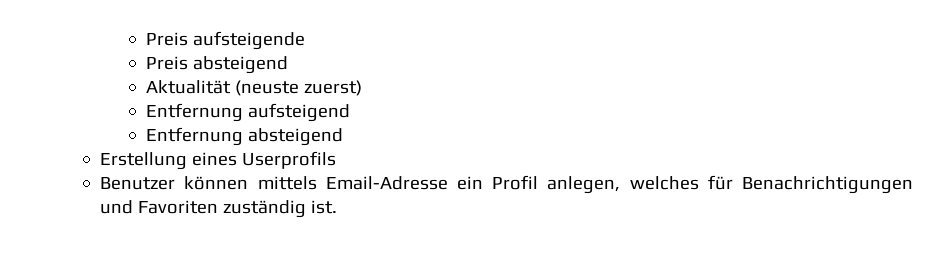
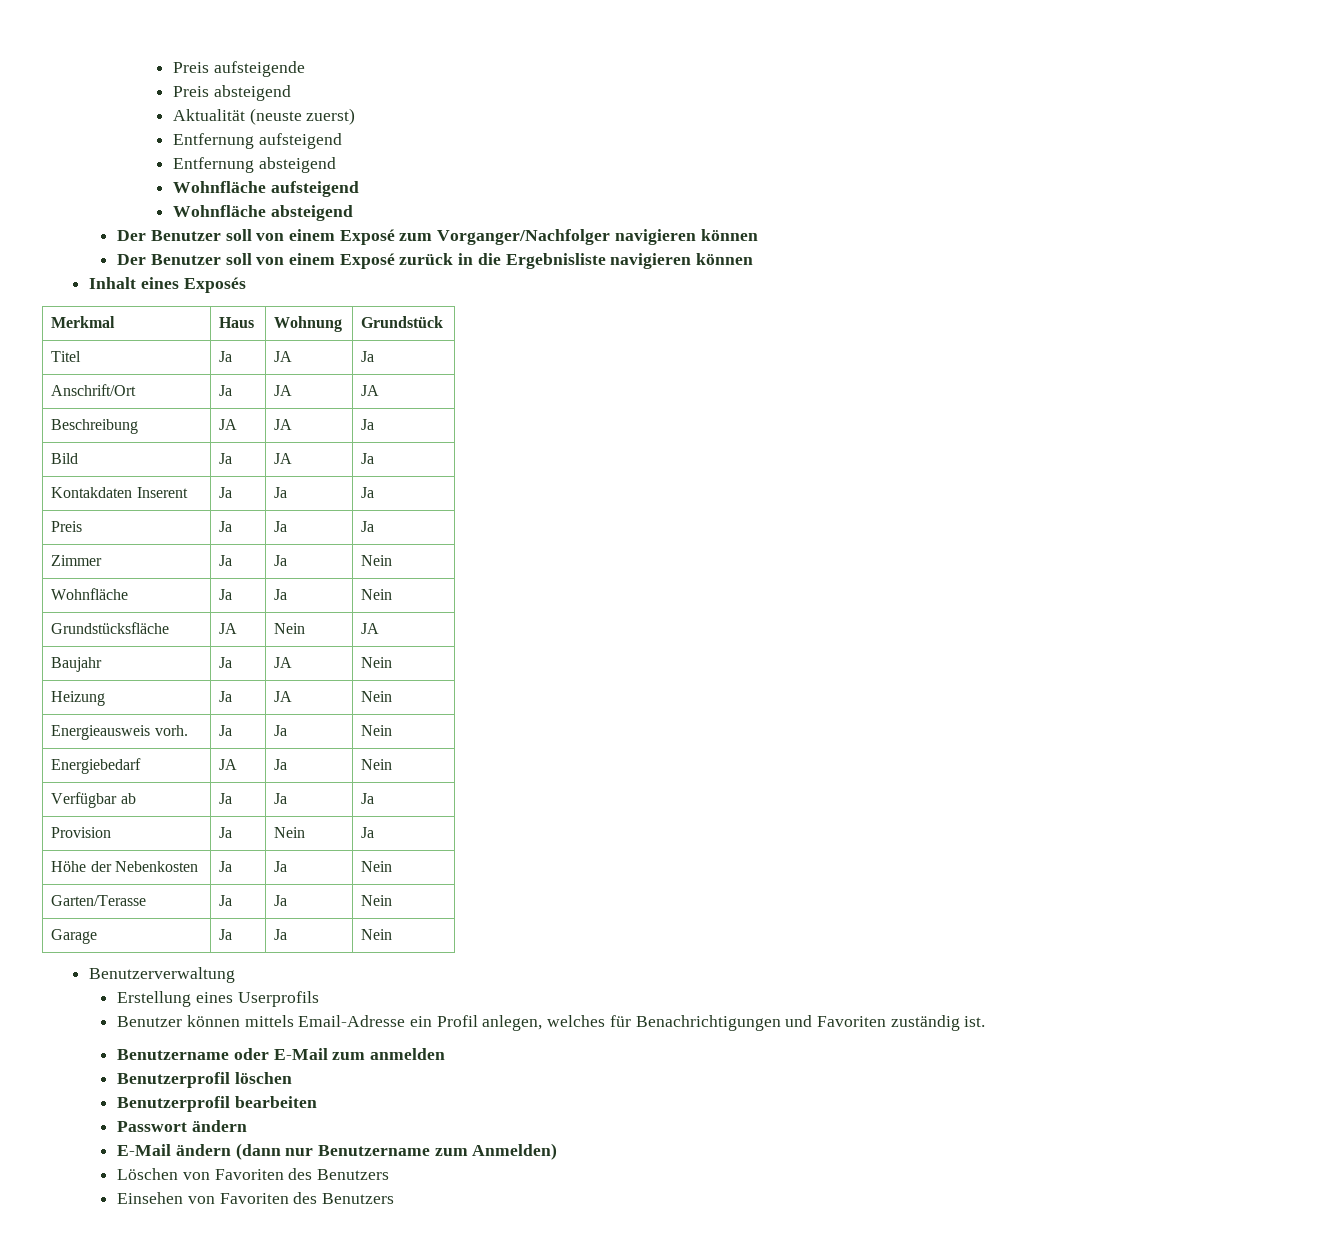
+ Wohnfläche aufsteigend
+ Wohnfläche absteigend
+ Der Benutzer soll von einem Exposé zum Vorganger/Nachfolger navigieren können
+ Der Benutzer soll von einem Exposé zurück in die Ergebnisliste navigieren können
+ Inhalt eines Exposés
+ Merkmal | Haus | Wohnung | Grundstück
+ Titel | Ja | JA | Ja
+ Anschrift/Ort | Ja | JA | JA
+ Beschreibung | JA | JA | Ja
+ Bild | Ja | JA | Ja
+ Kontakdaten Inserent | Ja | Ja | Ja
+ Preis | Ja | Ja | Ja
+ Zimmer | Ja | Ja | Nein
+ Wohnfläche | Ja | Ja | Nein
+ Grundstücksfläche | JA | Nein | JA
+ Baujahr | Ja | JA | Nein
+ Heizung | Ja | JA | Nein
+ Energieausweis vorh. | Ja | Ja | Nein
+ Energiebedarf | JA | Ja | Nein
+ Verfügbar ab | Ja | Ja | Ja
+ Provision | Ja | Nein | Ja
+ Höhe der Nebenkosten | Ja | Ja | Nein
+ Garten/Terasse | Ja | Ja | Nein
+ Garage | Ja | Ja | Nein
+ Benutzerverwaltung
+ Benutzername oder E-Mail zum anmelden
+ Benutzerprofil löschen
+ Benutzerprofil bearbeiten
+ Passwort ändern
+ E-Mail ändern (dann nur Benutzername zum Anmelden)
+ Löschen von Favoriten des Benutzers
+ Einsehen von Favoriten des Benutzers

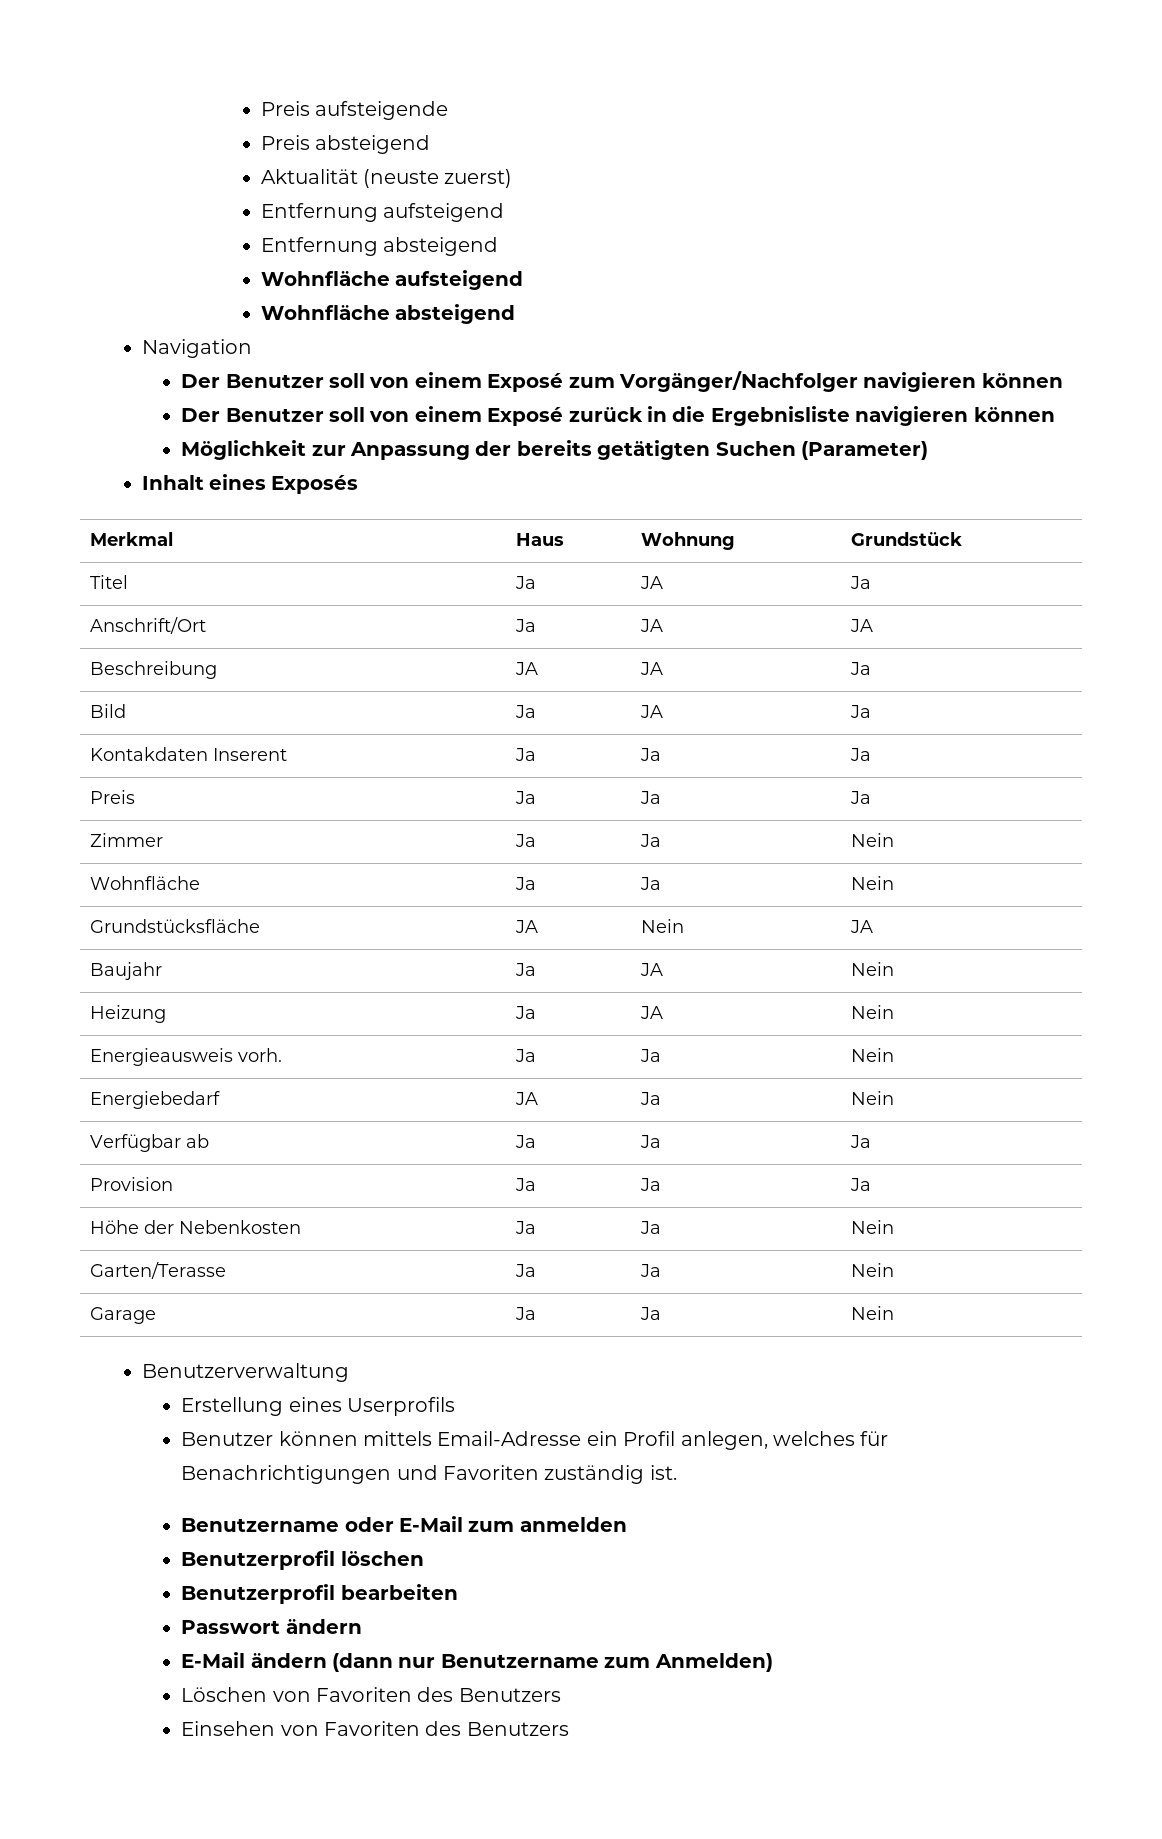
+ Navigation
- Der Benutzer soll von einem Exposé zum Vorganger/Nachfolger navigieren können
+ Der Benutzer soll von einem Exposé zum Vorgänger/Nachfolger navigieren können
+ Möglichkeit zur Anpassung der bereits getätigten Suchen (Parameter)
- Provision | Ja | Nein | Ja
+ Provision | Ja | Ja | Ja

